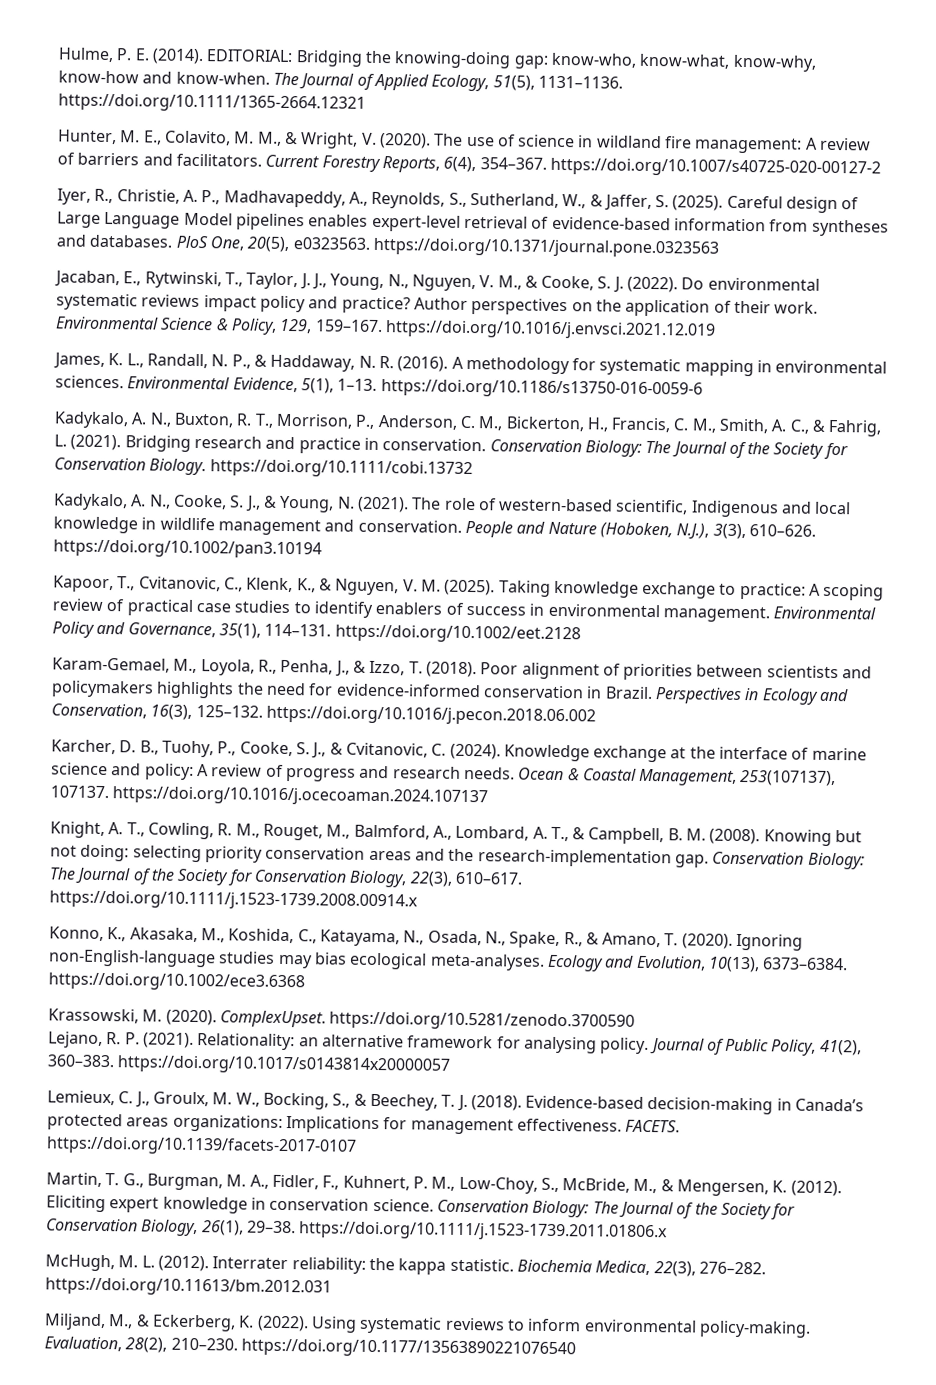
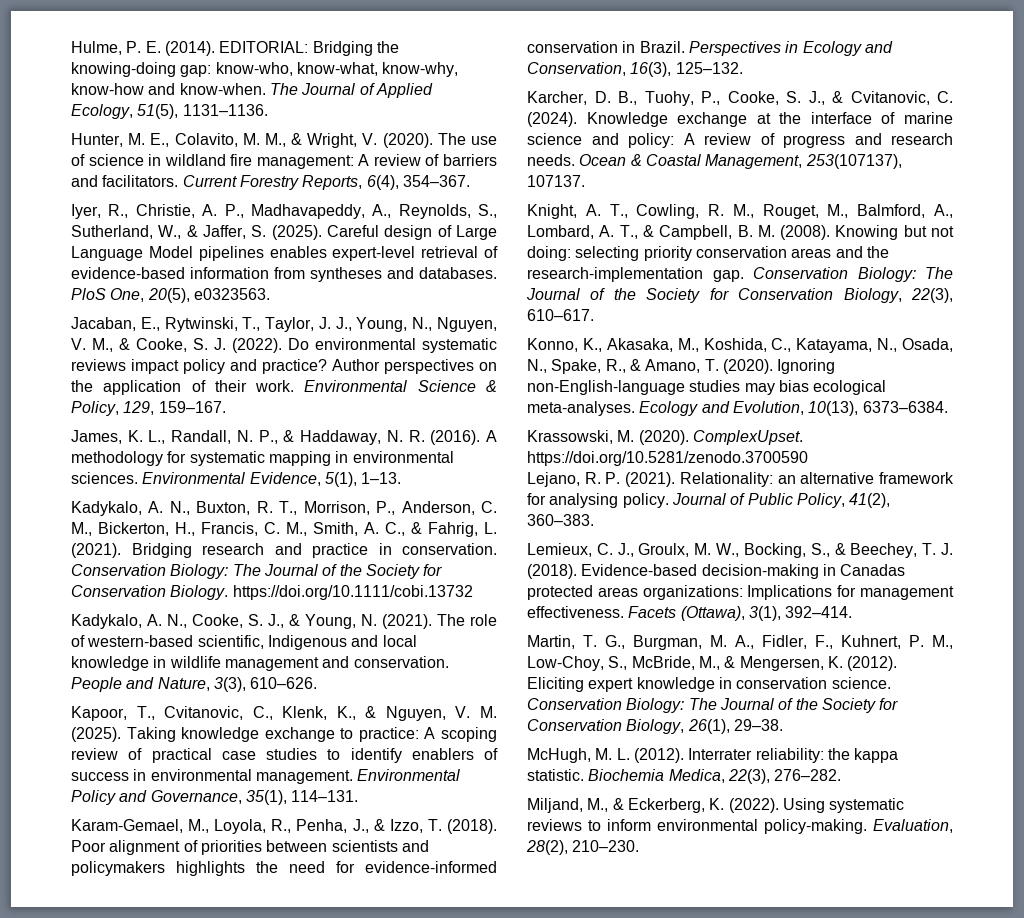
- The Journal of Applied Ecology, 51(5), 1131–1136. https://doi.org/10.1111/1365-2664.12321
+ The Journal of Applied Ecology, 51(5), 1131–1136.
- Current Forestry Reports, 6(4), 354–367. https://doi.org/10.1007/s40725-020-00127-2
+ Current Forestry Reports, 6(4), 354–367.
- PloS One, 20(5), e0323563. https://doi.org/10.1371/journal.pone.0323563
+ PloS One, 20(5), e0323563.
- Environmental Science & Policy, 129, 159–167. https://doi.org/10.1016/j.envsci.2021.12.019
+ Environmental Science & Policy, 129, 159–167.
- Environmental Evidence, 5(1), 1–13. https://doi.org/10.1186/s13750-016-0059-6
+ Environmental Evidence, 5(1), 1–13.
- People and Nature (Hoboken, N.J.), 3(3), 610–626. https://doi.org/10.1002/pan3.10194
+ People and Nature, 3(3), 610–626.
- Environmental Policy and Governance, 35(1), 114–131. https://doi.org/10.1002/eet.2128
+ Environmental Policy and Governance, 35(1), 114–131.
- Perspectives in Ecology and Conservation, 16(3), 125–132. https://doi.org/10.1016/j.pecon.2018.06.002
+ Perspectives in Ecology and Conservation, 16(3), 125–132.
- Ocean & Coastal Management, 253(107137), 107137. https://doi.org/10.1016/j.ocecoaman.2024.107137
+ Ocean & Coastal Management, 253(107137), 107137.
- Conservation Biology: The Journal of the Society for Conservation Biology, 22(3), 610–617. https://doi.org/10.1111/j.1523-1739.2008.00914.x
+ Conservation Biology: The Journal of the Society for Conservation Biology, 22(3), 610–617.
- Ecology and Evolution, 10(13), 6373–6384. https://doi.org/10.1002/ece3.6368
+ Ecology and Evolution, 10(13), 6373–6384.
- Journal of Public Policy, 41(2), 360–383. https://doi.org/10.1017/s0143814x20000057
+ Journal of Public Policy, 41(2), 360–383.
- Evidence-based decision-making in Canada’s protected areas organizations: Implications for management effectiveness.
+ Evidence-based decision-making in Canadas protected areas organizations: Implications for management effectiveness.
- FACETS. https://doi.org/10.1139/facets-2017-0107
+ Facets (Ottawa), 3(1), 392–414.
- Conservation Biology: The Journal of the Society for Conservation Biology, 26(1), 29–38. https://doi.org/10.1111/j.1523-1739.2011.01806.x
+ Conservation Biology: The Journal of the Society for Conservation Biology, 26(1), 29–38.
- Biochemia Medica, 22(3), 276–282. https://doi.org/10.11613/bm.2012.031
+ Biochemia Medica, 22(3), 276–282.
- Evaluation, 28(2), 210–230. https://doi.org/10.1177/13563890221076540
+ Evaluation, 28(2), 210–230.

